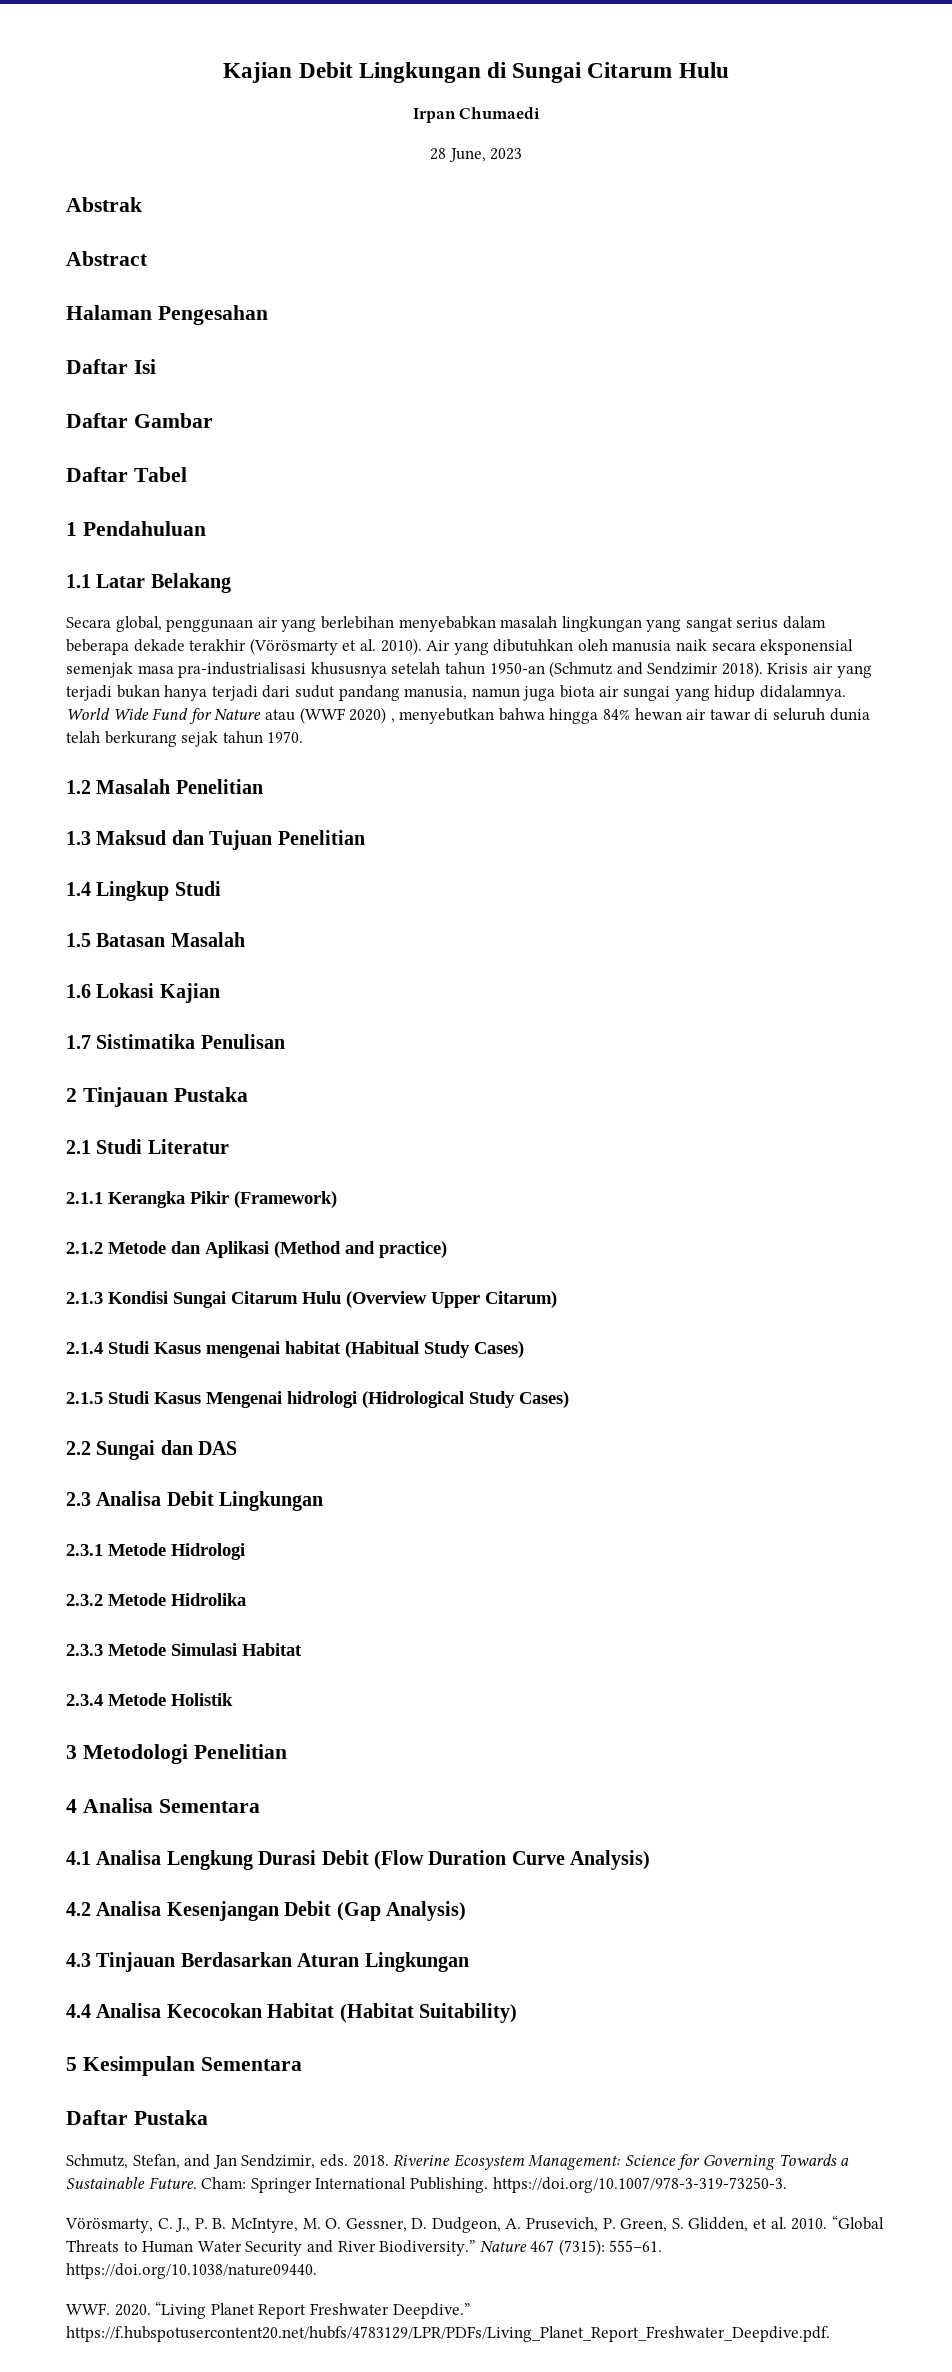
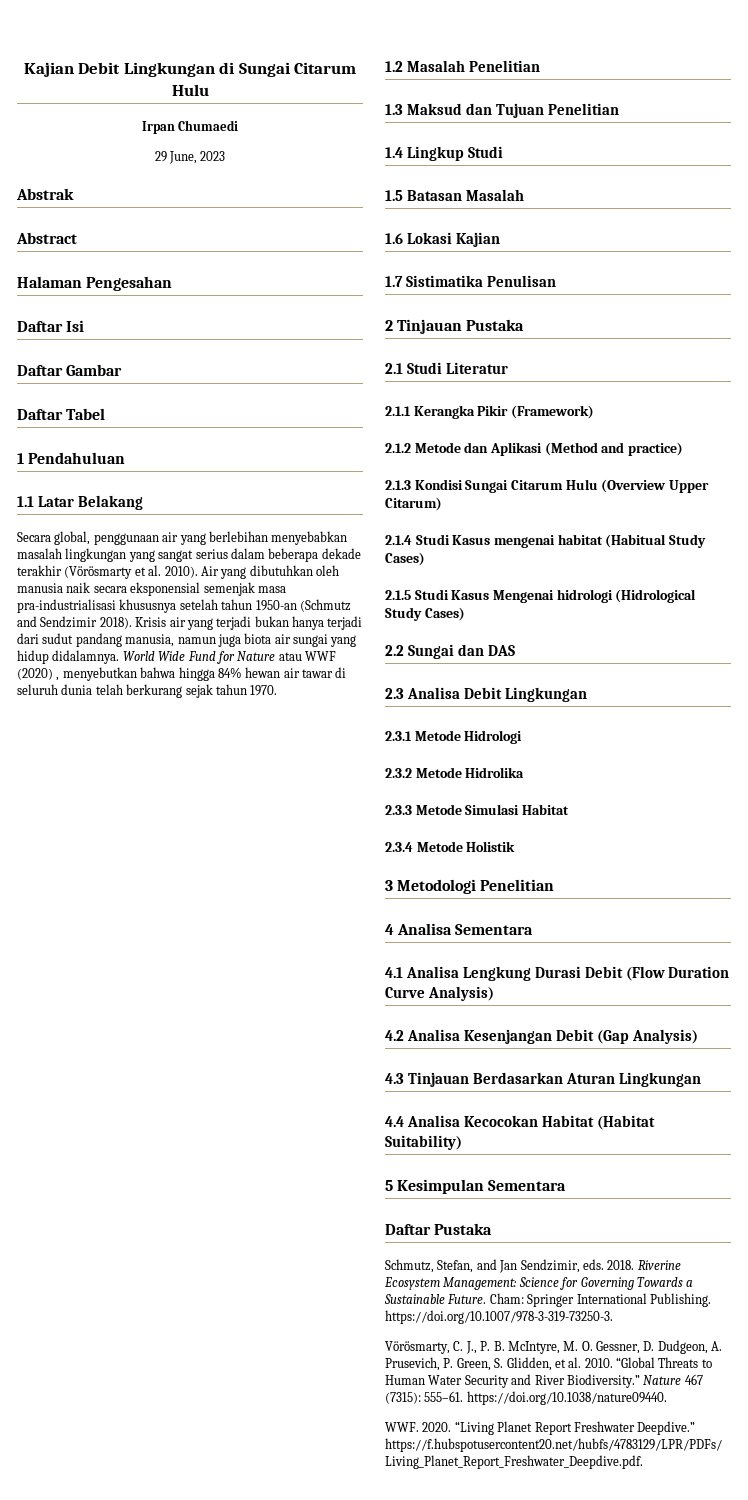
- 28 June, 2023
+ 29 June, 2023
- World Wide Fund for Nature atau (WWF 2020) , menyebutkan bahwa hingga 84% hewan air tawar di seluruh dunia telah berkurang sejak tahun 1970.
+ World Wide Fund for Nature atau WWF (2020) , menyebutkan bahwa hingga 84% hewan air tawar di seluruh dunia telah berkurang sejak tahun 1970.

